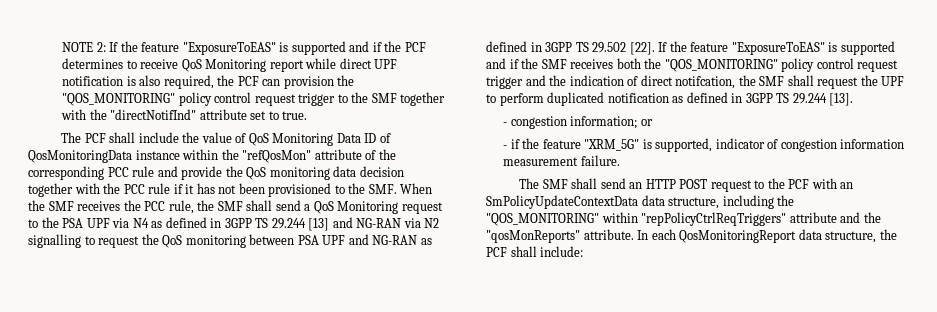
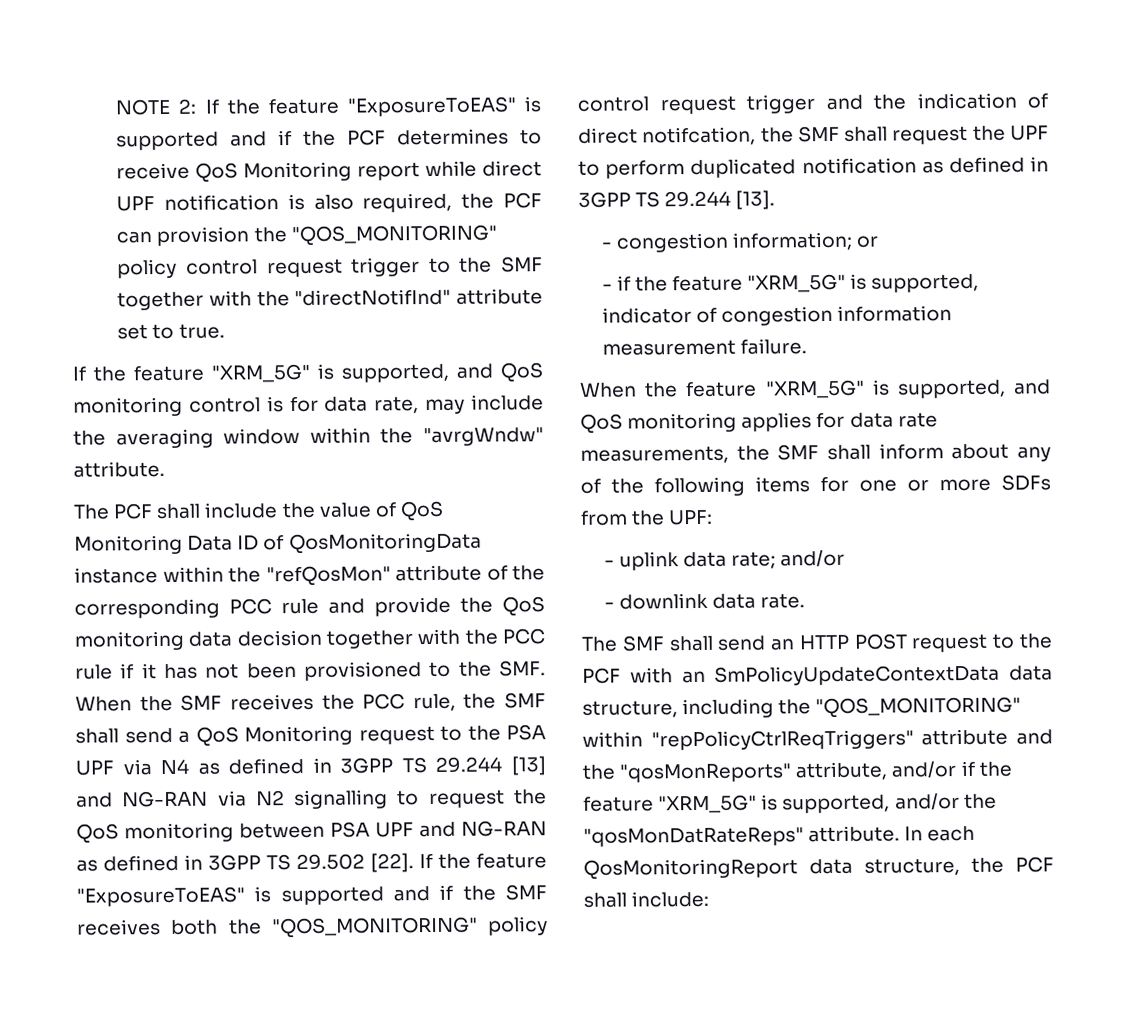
+ If the feature "XRM_5G" is supported, and QoS monitoring control is for data rate, may include the averaging window within the "avrgWndw" attribute.
+ When the feature "XRM_5G" is supported, and QoS monitoring applies for data rate measurements, the SMF shall inform about any of the following items for one or more SDFs from the UPF:
+ - uplink data rate; and/or
+ - downlink data rate.
- The SMF shall send an HTTP POST request to the PCF with an SmPolicyUpdateContextData data structure, including the "QOS_MONITORING" within "repPolicyCtrlReqTriggers" attribute and the "qosMonReports" attribute.
+ The SMF shall send an HTTP POST request to the PCF with an SmPolicyUpdateContextData data structure, including the "QOS_MONITORING" within "repPolicyCtrlReqTriggers" attribute and the "qosMonReports" attribute, and/or if the feature "XRM_5G" is supported, and/or the "qosMonDatRateReps" attribute.

